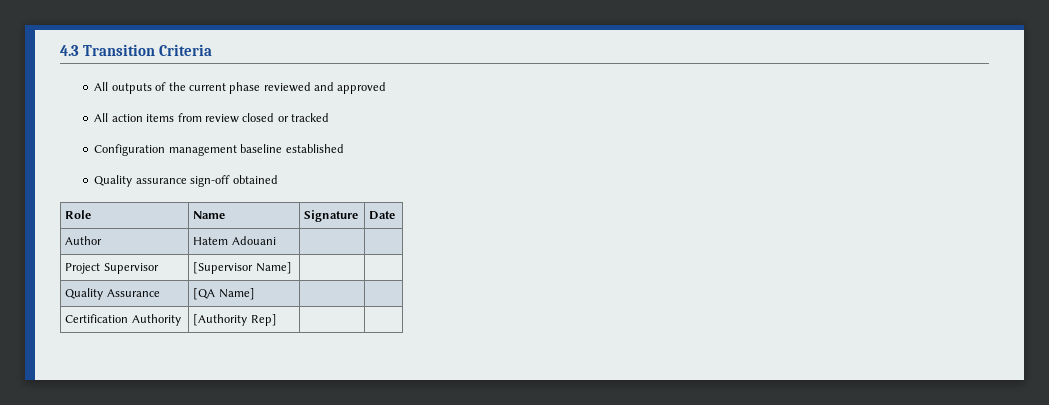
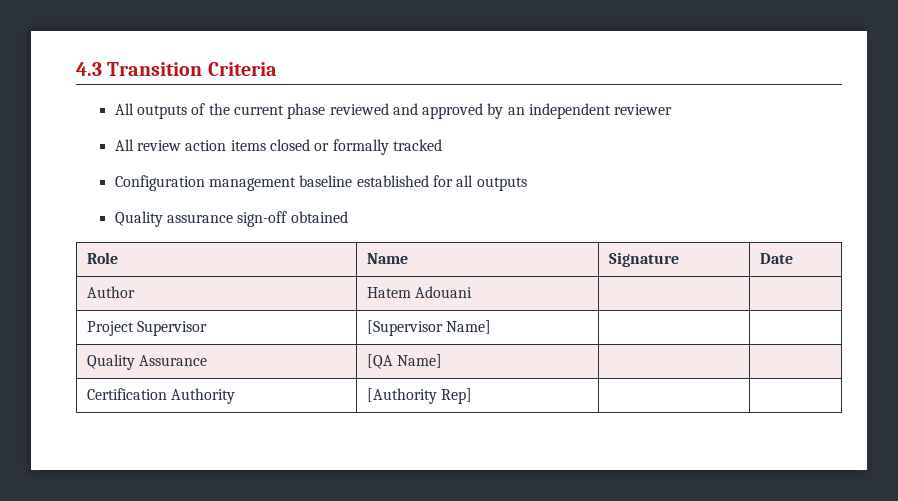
- All outputs of the current phase reviewed and approved
- All action items from review closed or tracked
+ All outputs of the current phase reviewed and approved by an independent reviewer
+ All review action items closed or formally tracked
- Configuration management baseline established
+ Configuration management baseline established for all outputs

